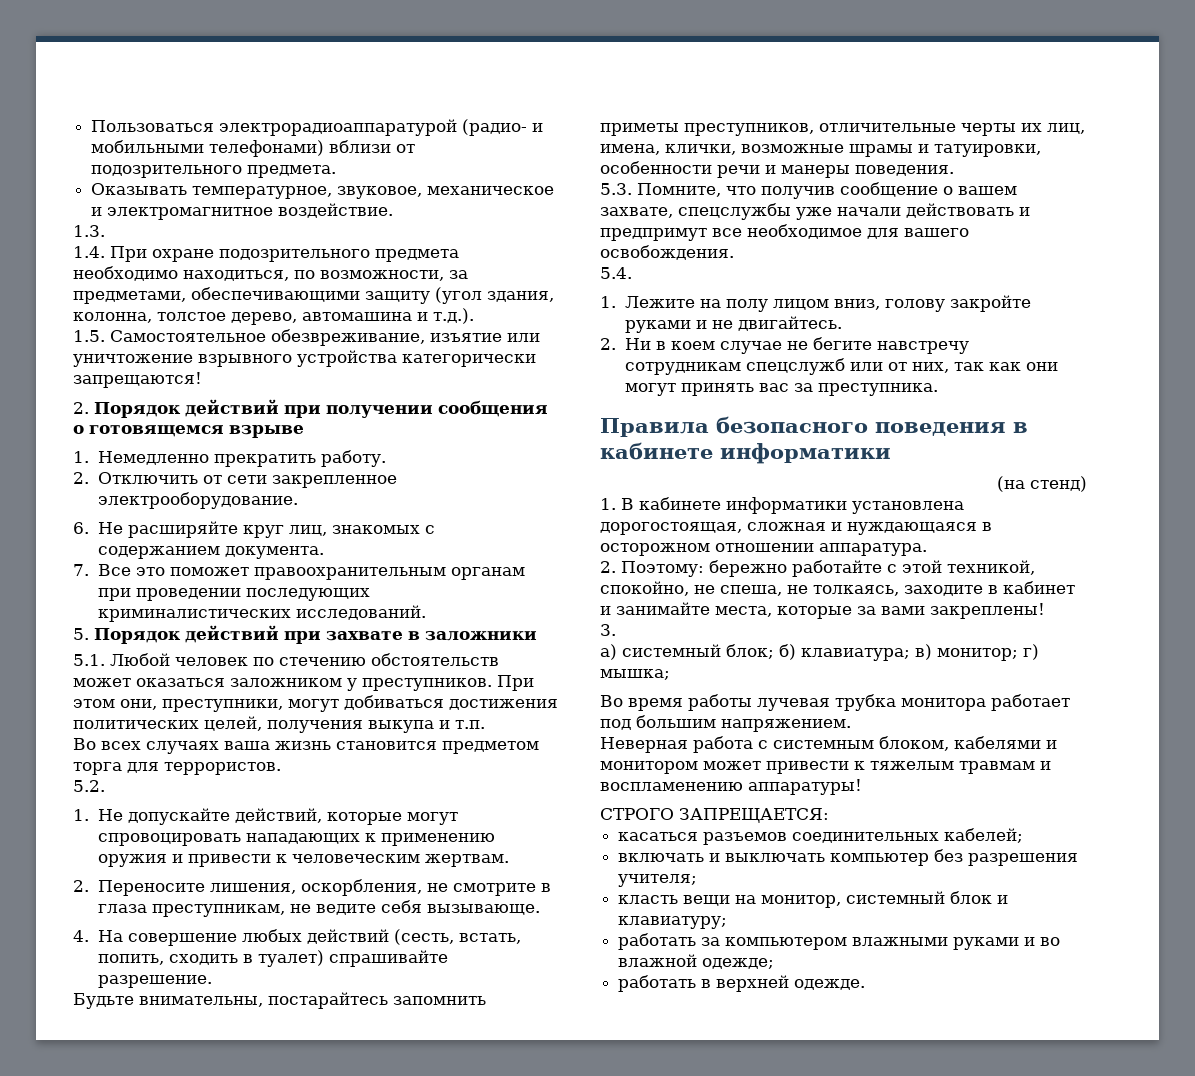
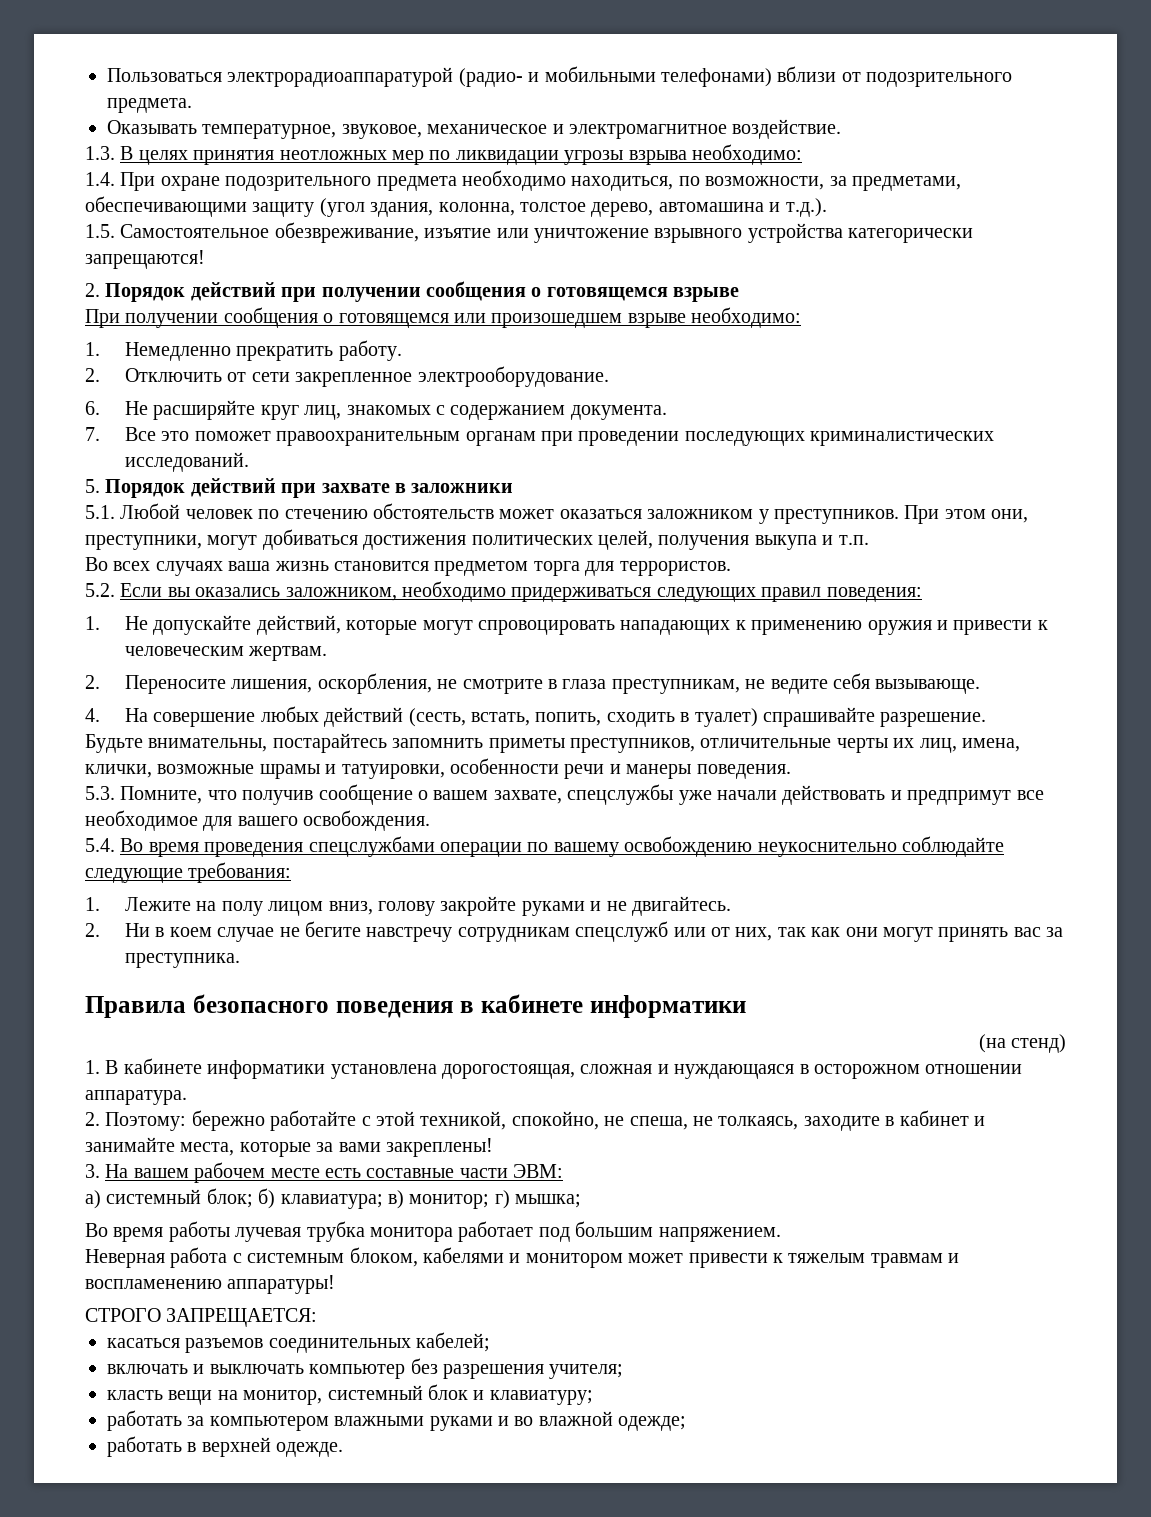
- 1.3.
+ 1.3. В целях принятия неотложных мер по ликвидации угрозы взрыва необходимо:
+ При получении сообщения о готовящемся или произошедшем взрыве необходимо:
- 5.2.
+ 5.2. Если вы оказались заложником, необходимо придерживаться следующих правил поведения:
- 5.4.
+ 5.4. Во время проведения спецслужбами операции по вашему освобождению неукоснительно соблюдайте следующие требования:
- 3.
+ 3. На вашем рабочем месте есть составные части ЭВМ:

